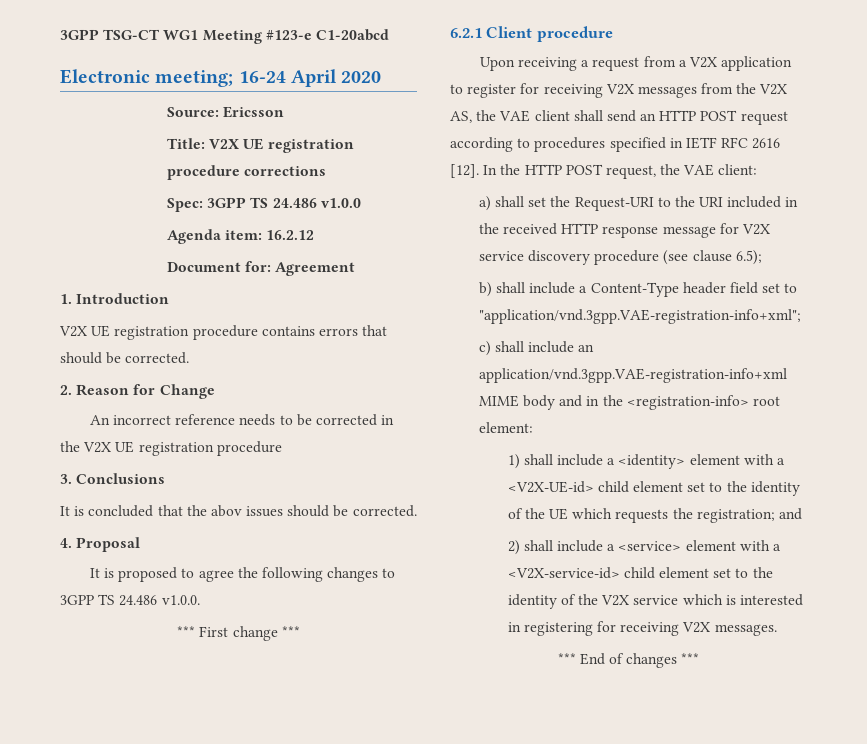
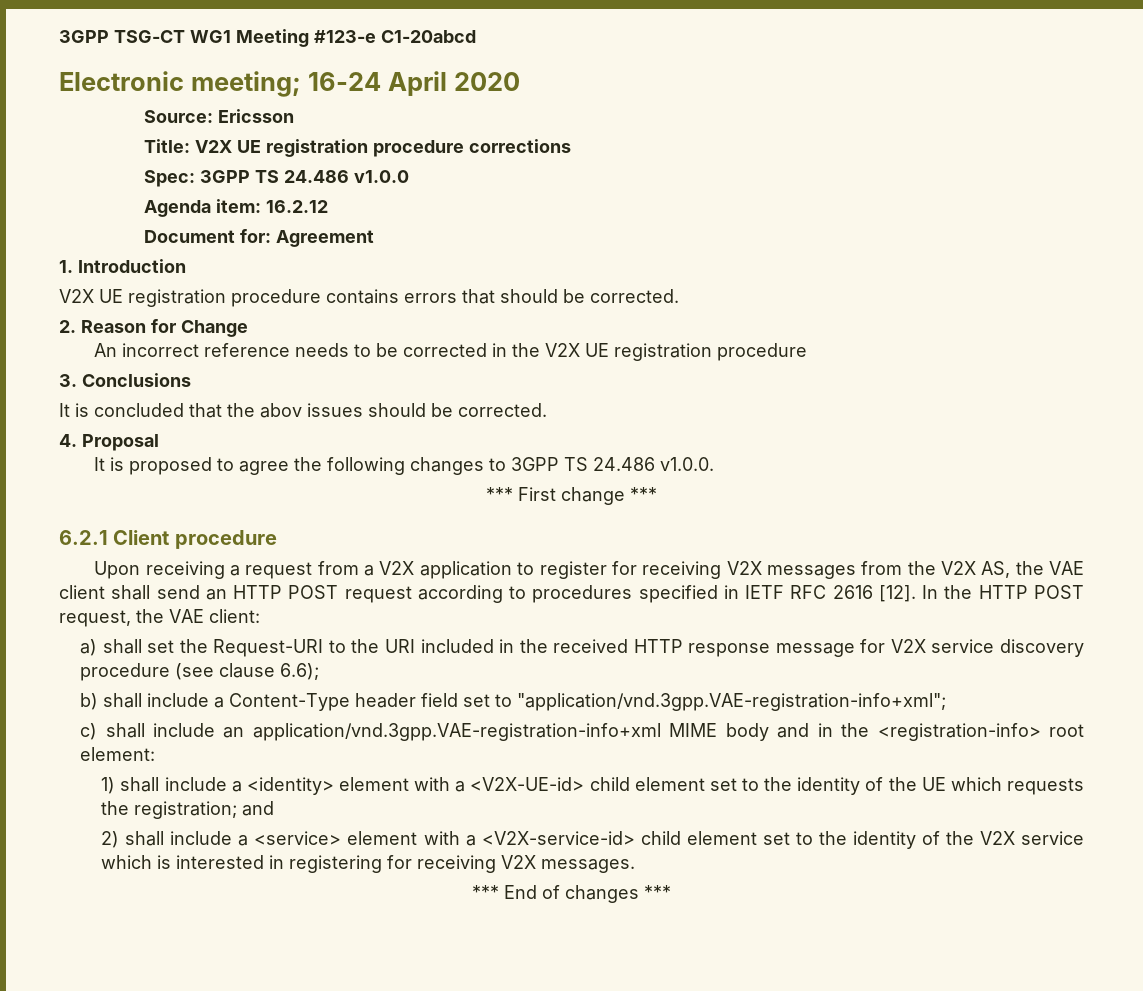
- a) shall set the Request-URI to the URI included in the received HTTP response message for V2X service discovery procedure (see clause 6.5);
+ a) shall set the Request-URI to the URI included in the received HTTP response message for V2X service discovery procedure (see clause 6.6);

